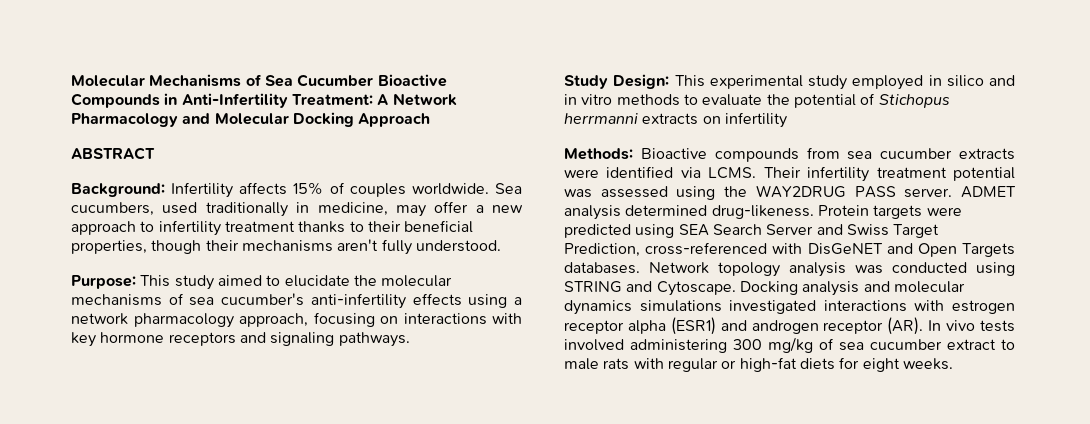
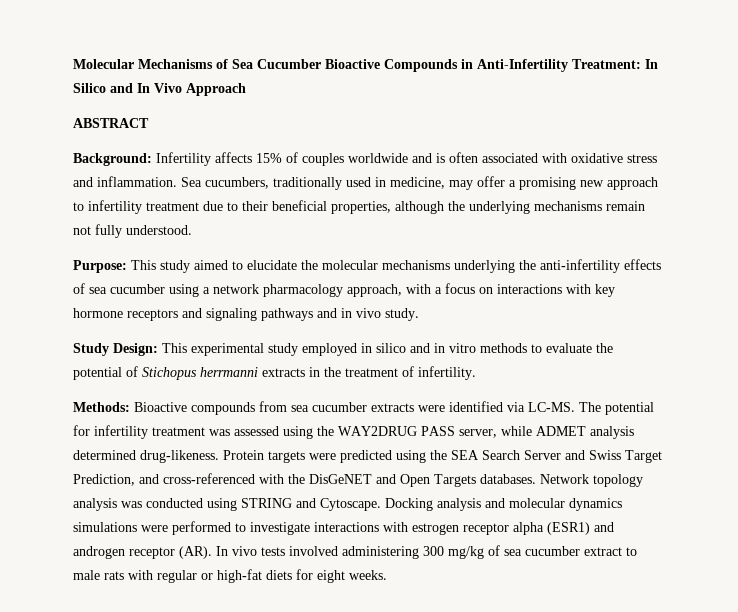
- Molecular Mechanisms of Sea Cucumber Bioactive Compounds in Anti-Infertility Treatment: A Network Pharmacology and Molecular Docking Approach
+ Molecular Mechanisms of Sea Cucumber Bioactive Compounds in Anti-Infertility Treatment: In Silico and In Vivo Approach
- Background: Infertility affects 15% of couples worldwide. Sea cucumbers, used traditionally in medicine, may offer a new approach to infertility treatment thanks to their beneficial properties, though their mechanisms aren't fully understood.
+ Background: Infertility affects 15% of couples worldwide and is often associated with oxidative stress and inflammation. Sea cucumbers, traditionally used in medicine, may offer a promising new approach to infertility treatment due to their beneficial properties, although the underlying mechanisms remain not fully understood.
- Purpose: This study aimed to elucidate the molecular mechanisms of sea cucumber's anti-infertility effects using a network pharmacology approach, focusing on interactions with key hormone receptors and signaling pathways.
+ Purpose: This study aimed to elucidate the molecular mechanisms underlying the anti-infertility effects of sea cucumber using a network pharmacology approach, with a focus on interactions with key hormone receptors and signaling pathways and in vivo study.
- Study Design: This experimental study employed in silico and in vitro methods to evaluate the potential of Stichopus herrmanni extracts on infertility
+ Study Design: This experimental study employed in silico and in vitro methods to evaluate the potential of Stichopus herrmanni extracts in the treatment of infertility.
- Methods: Bioactive compounds from sea cucumber extracts were identified via LCMS. Their infertility treatment potential was assessed using the WAY2DRUG PASS server. ADMET analysis determined drug-likeness.
+ Methods: Bioactive compounds from sea cucumber extracts were identified via LC-MS. The potential for infertility treatment was assessed using the WAY2DRUG PASS server, while ADMET analysis determined drug-likeness.
- Protein targets were predicted using SEA Search Server and Swiss Target Prediction, cross-referenced with DisGeNET and Open Targets databases.
+ Protein targets were predicted using the SEA Search Server and Swiss Target Prediction, and cross-referenced with the DisGeNET and Open Targets databases.
- Docking analysis and molecular dynamics simulations investigated interactions with estrogen receptor alpha (ESR1) and androgen receptor (AR). In vivo tests involved administering 300 mg/kg of sea cucumber extract to male rats with regular or high-fat diets for eight weeks.
+ Docking analysis and molecular dynamics simulations were performed to investigate interactions with estrogen receptor alpha (ESR1) and androgen receptor (AR). In vivo tests involved administering 300 mg/kg of sea cucumber extract to male rats with regular or high-fat diets for eight weeks.

